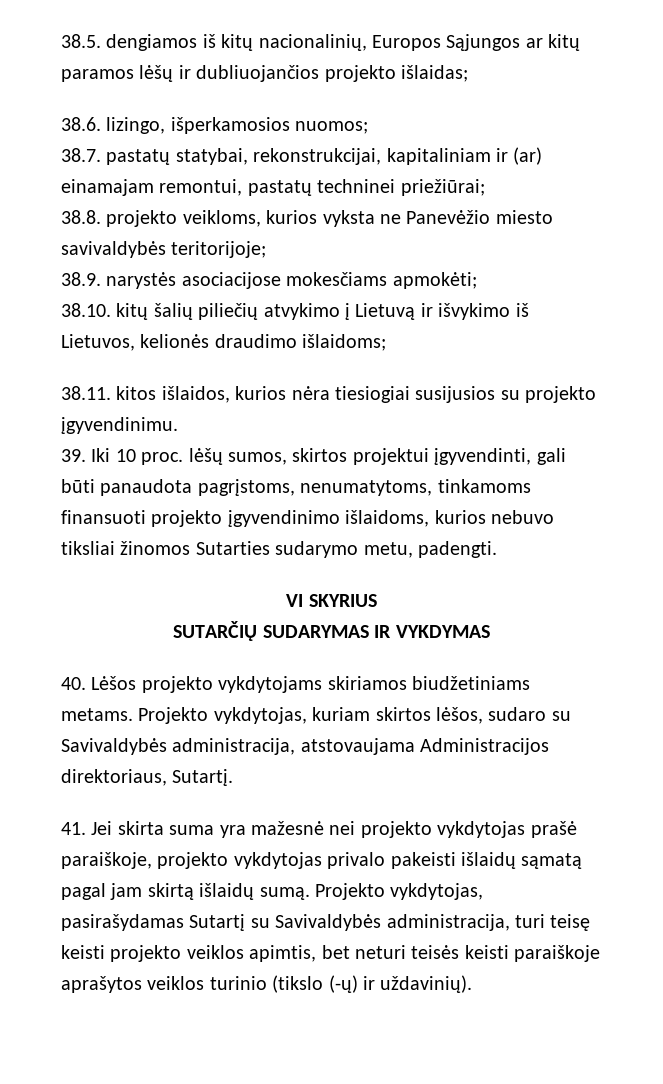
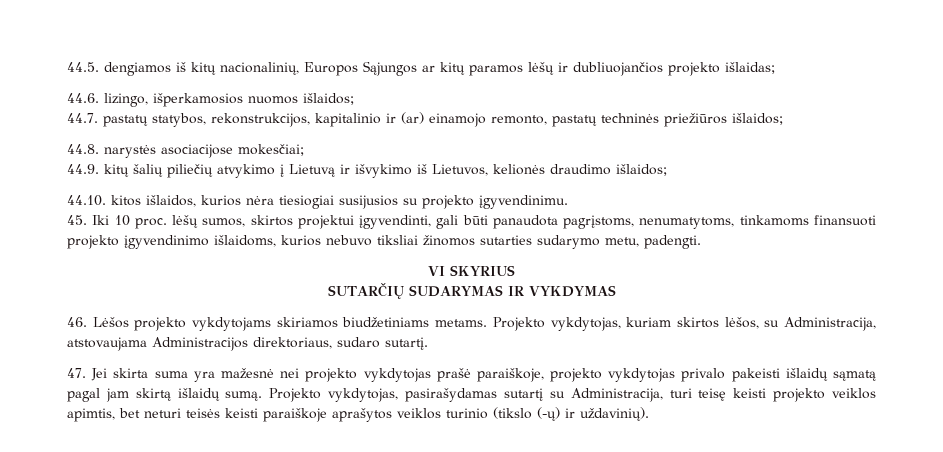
- 38.5. dengiamos iš kitų nacionalinių, Europos Sąjungos ar kitų paramos lėšų ir dubliuojančios projekto išlaidas;
+ 44.5. dengiamos iš kitų nacionalinių, Europos Sąjungos ar kitų paramos lėšų ir dubliuojančios projekto išlaidas;
- 38.6. lizingo, išperkamosios nuomos;
- 38.7. pastatų statybai, rekonstrukcijai, kapitaliniam ir (ar) einamajam remontui, pastatų techninei priežiūrai;
- 38.8. projekto veikloms, kurios vyksta ne Panevėžio miesto savivaldybės teritorijoje;
- 38.9. narystės asociacijose mokesčiams apmokėti;
- 38.10. kitų šalių piliečių atvykimo į Lietuvą ir išvykimo iš Lietuvos, kelionės draudimo išlaidoms;
- 38.11. kitos išlaidos, kurios nėra tiesiogiai susijusios su projekto įgyvendinimu.
+ 44.6. lizingo, išperkamosios nuomos išlaidos;
+ 44.7. pastatų statybos, rekonstrukcijos, kapitalinio ir (ar) einamojo remonto, pastatų techninės priežiūros išlaidos;
+ 44.8. narystės asociacijose mokesčiai;
+ 44.9. kitų šalių piliečių atvykimo į Lietuvą ir išvykimo iš Lietuvos, kelionės draudimo išlaidos;
+ 44.10. kitos išlaidos, kurios nėra tiesiogiai susijusios su projekto įgyvendinimu.
- 39. Iki 10 proc. lėšų sumos, skirtos projektui įgyvendinti, gali būti panaudota pagrįstoms, nenumatytoms, tinkamoms finansuoti projekto įgyvendinimo išlaidoms, kurios nebuvo tiksliai žinomos Sutarties sudarymo metu, padengti.
+ 45. Iki 10 proc. lėšų sumos, skirtos projektui įgyvendinti, gali būti panaudota pagrįstoms, nenumatytoms, tinkamoms finansuoti projekto įgyvendinimo išlaidoms, kurios nebuvo tiksliai žinomos sutarties sudarymo metu, padengti.
- 40. Lėšos projekto vykdytojams skiriamos biudžetiniams metams.
+ 46. Lėšos projekto vykdytojams skiriamos biudžetiniams metams.
- Projekto vykdytojas, kuriam skirtos lėšos, sudaro su Savivaldybės administracija, atstovaujama Administracijos direktoriaus, Sutartį.
- 41. Jei skirta suma yra mažesnė nei projekto vykdytojas prašė paraiškoje, projekto vykdytojas privalo pakeisti išlaidų sąmatą pagal jam skirtą išlaidų sumą.
+ Projekto vykdytojas, kuriam skirtos lėšos, su Administracija, atstovaujama Administracijos direktoriaus, sudaro sutartį.
+ 47. Jei skirta suma yra mažesnė nei projekto vykdytojas prašė paraiškoje, projekto vykdytojas privalo pakeisti išlaidų sąmatą pagal jam skirtą išlaidų sumą.
- Projekto vykdytojas, pasirašydamas Sutartį su Savivaldybės administracija, turi teisę keisti projekto veiklos apimtis, bet neturi teisės keisti paraiškoje aprašytos veiklos turinio (tikslo (-ų) ir uždavinių).
+ Projekto vykdytojas, pasirašydamas sutartį su Administracija, turi teisę keisti projekto veiklos apimtis, bet neturi teisės keisti paraiškoje aprašytos veiklos turinio (tikslo (-ų) ir uždavinių).

